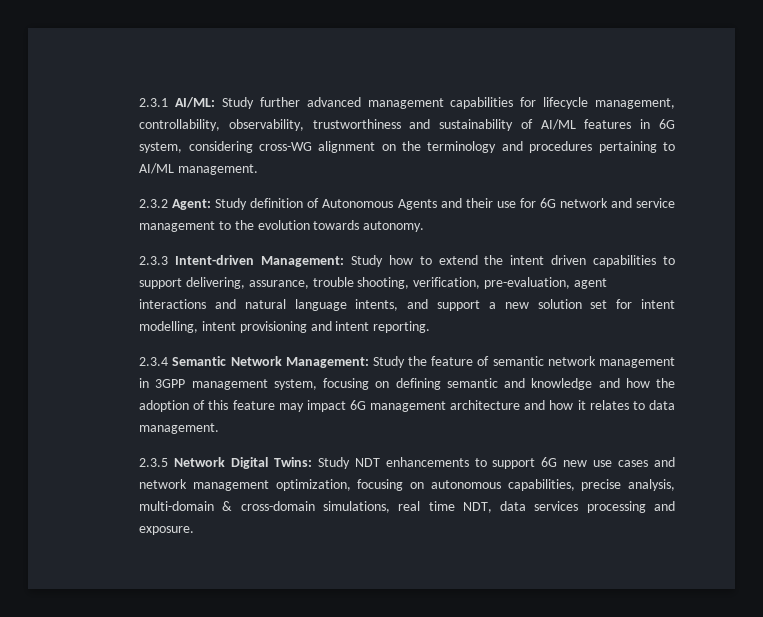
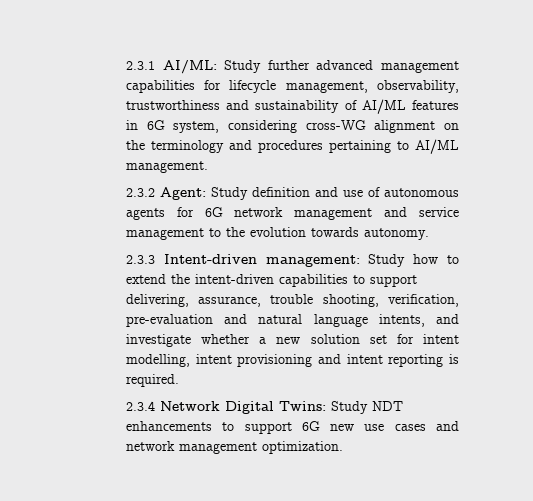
- 2.3.1 AI/ML: Study further advanced management capabilities for lifecycle management, controllability, observability, trustworthiness and sustainability of AI/ML features in 6G system, considering cross-WG alignment on the terminology and procedures pertaining to AI/ML management.
+ 2.3.1 AI/ML: Study further advanced management capabilities for lifecycle management, observability, trustworthiness and sustainability of AI/ML features in 6G system, considering cross-WG alignment on the terminology and procedures pertaining to AI/ML management.
- 2.3.2 Agent: Study definition of Autonomous Agents and their use for 6G network and service management to the evolution towards autonomy.
+ 2.3.2 Agent: Study definition and use of autonomous agents for 6G network management and service management to the evolution towards autonomy.
- 2.3.3 Intent-driven Management: Study how to extend the intent driven capabilities to support delivering, assurance, trouble shooting, verification, pre-evaluation, agent interactions and natural language intents, and support a new solution set for intent modelling, intent provisioning and intent reporting.
- 2.3.4 Semantic Network Management: Study the feature of semantic network management in 3GPP management system, focusing on defining semantic and knowledge and how the adoption of this feature may impact 6G management architecture and how it relates to data management.
- 2.3.5 Network Digital Twins: Study NDT enhancements to support 6G new use cases and network management optimization, focusing on autonomous capabilities, precise analysis, multi-domain & cross-domain simulations, real time NDT, data services processing and exposure.
+ 2.3.3 Intent-driven management: Study how to extend the intent-driven capabilities to support delivering, assurance, trouble shooting, verification, pre-evaluation and natural language intents, and investigate whether a new solution set for intent modelling, intent provisioning and intent reporting is required.
+ 2.3.4 Network Digital Twins: Study NDT enhancements to support 6G new use cases and network management optimization.

